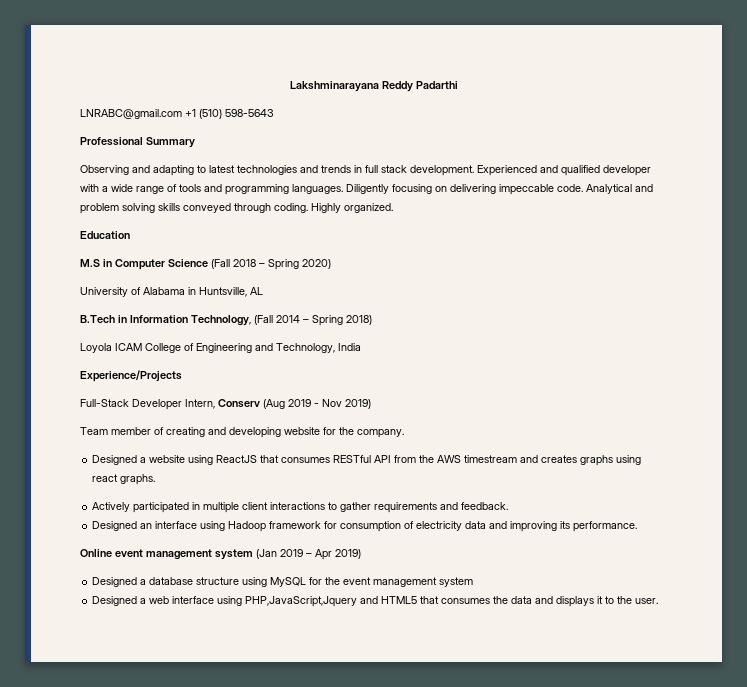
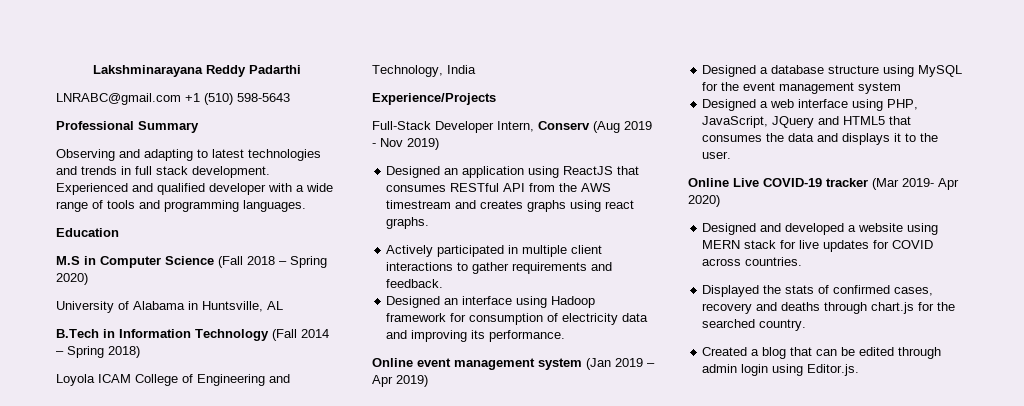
- Diligently focusing on delivering impeccable code. Analytical and problem solving skills conveyed through coding. Highly organized.
- B.Tech in Information Technology, (Fall 2014 – Spring 2018)
+ B.Tech in Information Technology (Fall 2014 – Spring 2018)
- Team member of creating and developing website for the company.
- Designed a website using ReactJS that consumes RESTful API from the AWS timestream and creates graphs using react graphs.
+ Designed an application using ReactJS that consumes RESTful API from the AWS timestream and creates graphs using react graphs.
- Designed a web interface using PHP,JavaScript,Jquery and HTML5 that consumes the data and displays it to the user.
+ Designed a web interface using PHP, JavaScript, JQuery and HTML5 that consumes the data and displays it to the user.
+ Online Live COVID-19 tracker (Mar 2019- Apr 2020)
+ Designed and developed a website using MERN stack for live updates for COVID across countries.
+ Displayed the stats of confirmed cases, recovery and deaths through chart.js for the searched country.
+ Created a blog that can be edited through admin login using Editor.js.

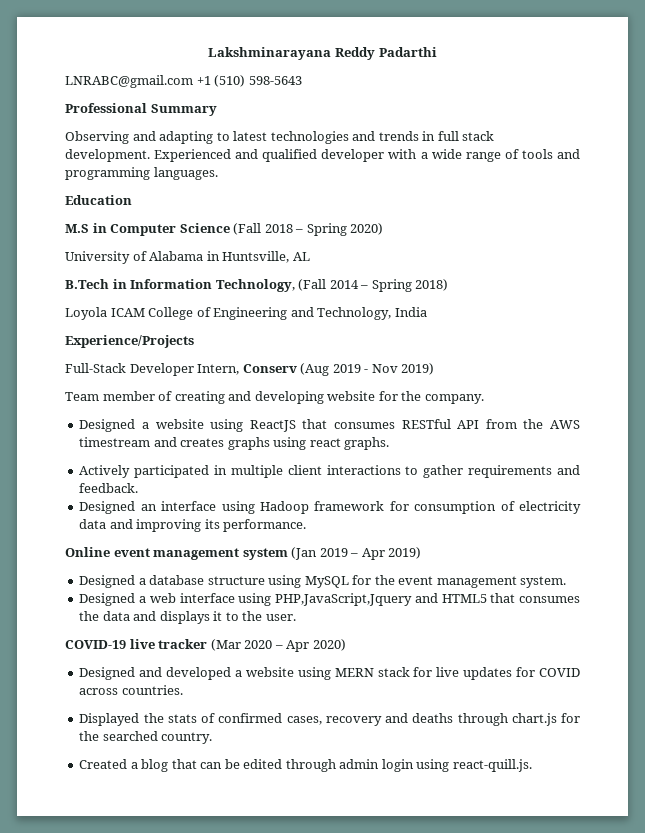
- B.Tech in Information Technology (Fall 2014 – Spring 2018)
+ B.Tech in Information Technology, (Fall 2014 – Spring 2018)
- Designed an application using ReactJS that consumes RESTful API from the AWS timestream and creates graphs using react graphs.
+ Team member of creating and developing website for the company.
+ Designed a website using ReactJS that consumes RESTful API from the AWS timestream and creates graphs using react graphs.
- Designed a database structure using MySQL for the event management system
+ Designed a database structure using MySQL for the event management system.
- Designed a web interface using PHP, JavaScript, JQuery and HTML5 that consumes the data and displays it to the user.
+ Designed a web interface using PHP,JavaScript,Jquery and HTML5 that consumes the data and displays it to the user.
- Online Live COVID-19 tracker (Mar 2019- Apr 2020)
+ COVID-19 live tracker (Mar 2020 – Apr 2020)
- Created a blog that can be edited through admin login using Editor.js.
+ Created a blog that can be edited through admin login using react-quill.js.

